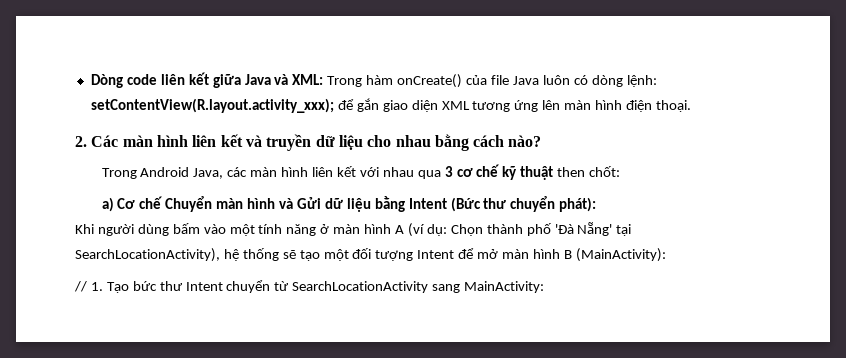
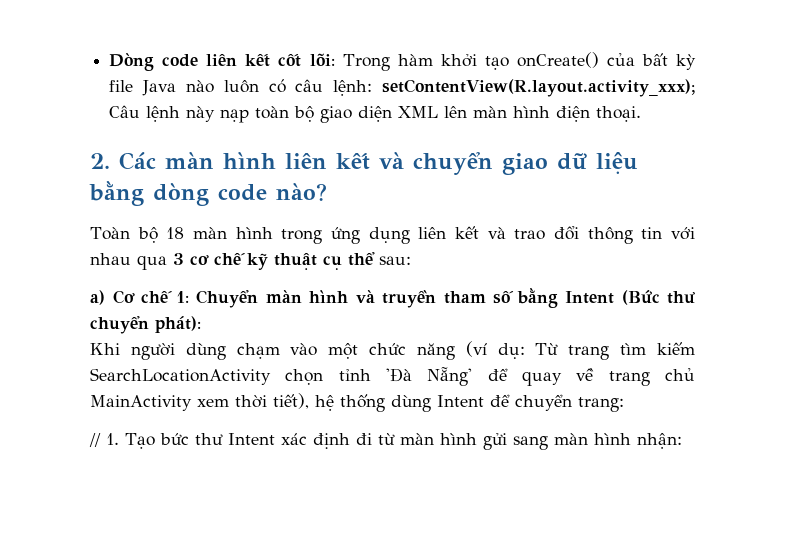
- Dòng code liên kết giữa Java và XML: Trong hàm onCreate() của file Java luôn có dòng lệnh: setContentView(R.layout.activity_xxx); để gắn giao diện XML tương ứng lên màn hình điện thoại.
+ Dòng code liên kết cốt lõi: Trong hàm khởi tạo onCreate() của bất kỳ file Java nào luôn có câu lệnh: setContentView(R.layout.activity_xxx); Câu lệnh này nạp toàn bộ giao diện XML lên màn hình điện thoại.
- 2. Các màn hình liên kết và truyền dữ liệu cho nhau bằng cách nào?
- Trong Android Java, các màn hình liên kết với nhau qua 3 cơ chế kỹ thuật then chốt:
+ 2. Các màn hình liên kết và chuyển giao dữ liệu bằng dòng code nào?
+ Toàn bộ 18 màn hình trong ứng dụng liên kết và trao đổi thông tin với nhau qua 3 cơ chế kỹ thuật cụ thể sau:
- a) Cơ chế Chuyển màn hình và Gửi dữ liệu bằng Intent (Bức thư chuyển phát):
+ a) Cơ chế 1: Chuyển màn hình và truyền tham số bằng Intent (Bức thư chuyển phát):
- Khi người dùng bấm vào một tính năng ở màn hình A (ví dụ: Chọn thành phố 'Đà Nẵng' tại SearchLocationActivity), hệ thống sẽ tạo một đối tượng Intent để mở màn hình B (MainActivity):
+ Khi người dùng chạm vào một chức năng (ví dụ: Từ trang tìm kiếm SearchLocationActivity chọn tỉnh 'Đà Nẵng' để quay về trang chủ MainActivity xem thời tiết), hệ thống dùng Intent để chuyển trang:
- // 1. Tạo bức thư Intent chuyển từ SearchLocationActivity sang MainActivity:
+ // 1. Tạo bức thư Intent xác định đi từ màn hình gửi sang màn hình nhận:

